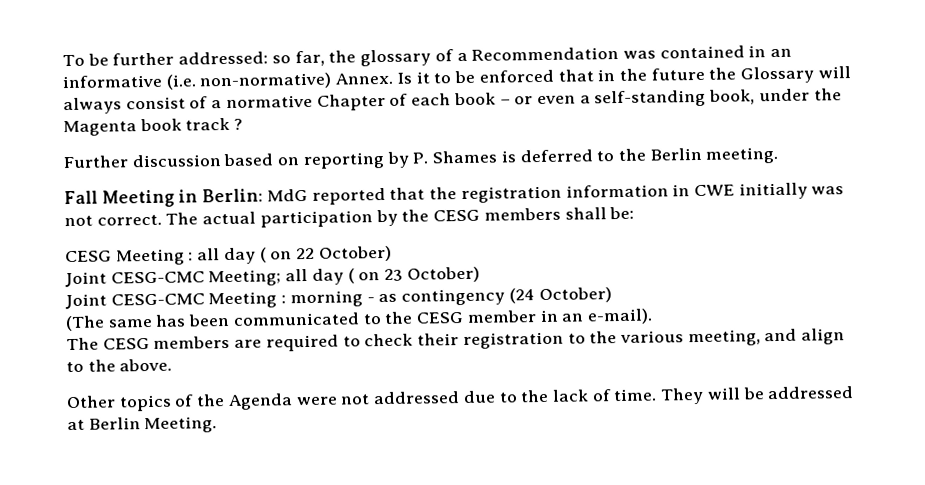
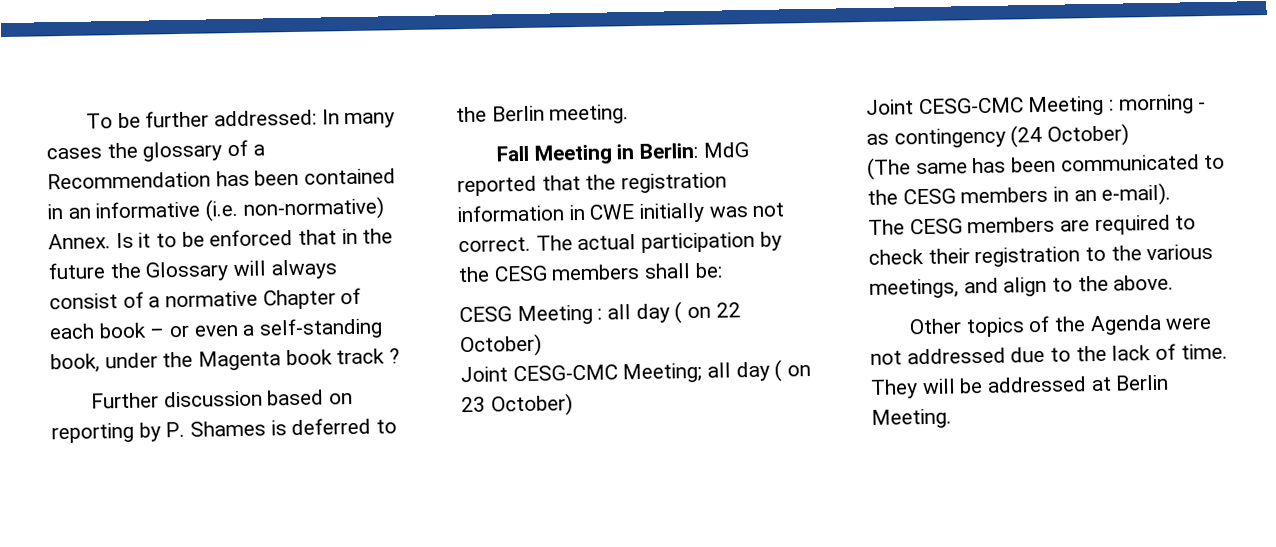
- To be further addressed: so far, the glossary of a Recommendation was contained in an informative (i.e. non-normative) Annex.
+ To be further addressed: In many cases the glossary of a Recommendation has been contained in an informative (i.e. non-normative) Annex.
- (The same has been communicated to the CESG member in an e-mail).
+ (The same has been communicated to the CESG members in an e-mail).
- The CESG members are required to check their registration to the various meeting, and align to the above.
+ The CESG members are required to check their registration to the various meetings, and align to the above.

